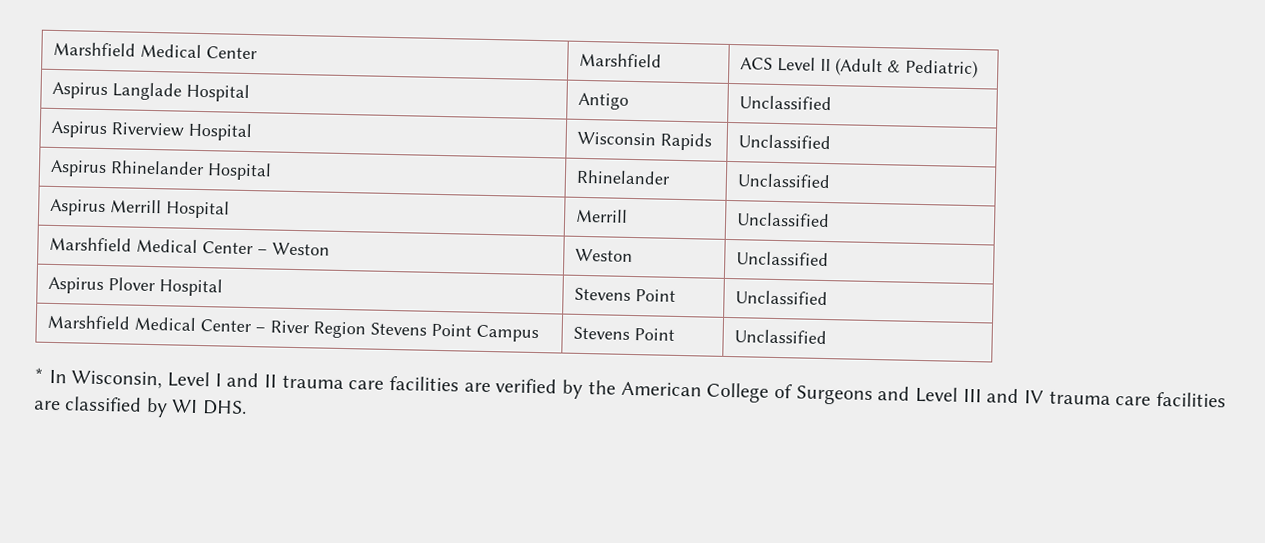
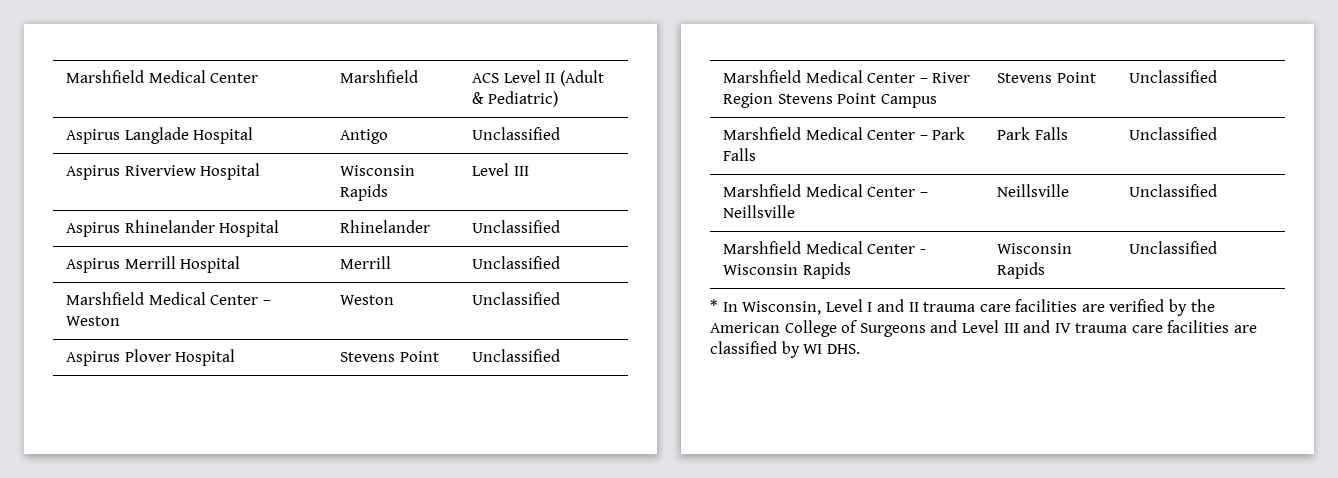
- Aspirus Riverview Hospital | Wisconsin Rapids | Unclassified
+ Aspirus Riverview Hospital | Wisconsin Rapids | Level III
+ Marshfield Medical Center – Park Falls | Park Falls | Unclassified
+ Marshfield Medical Center – Neillsville | Neillsville | Unclassified
+ Marshfield Medical Center - Wisconsin Rapids | Wisconsin Rapids | Unclassified

